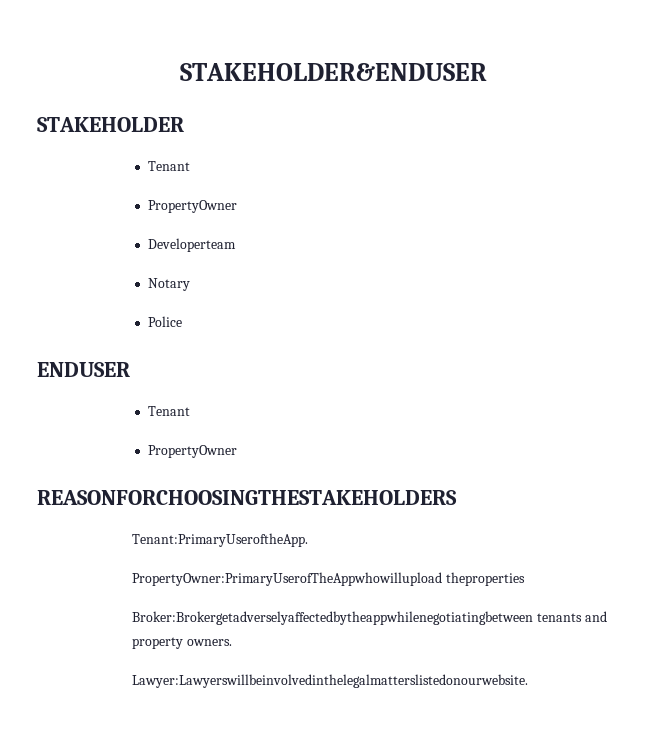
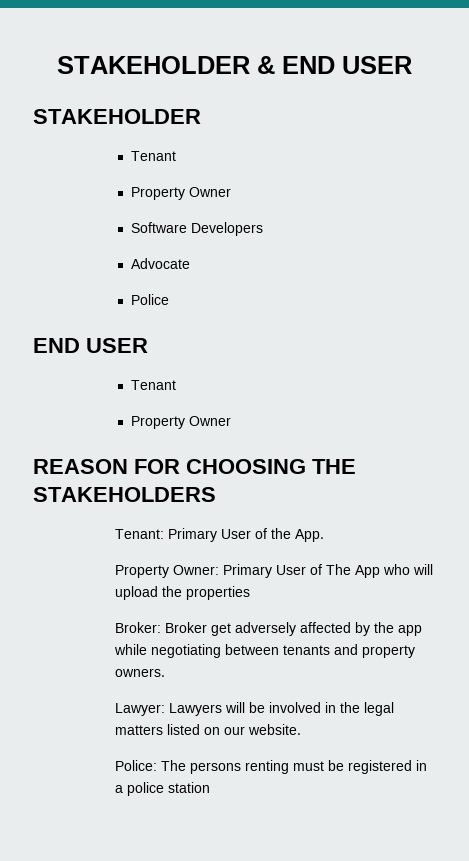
- STAKEHOLDER&ENDUSER
+ STAKEHOLDER & END USER
  STAKEHOLDER
  Tenant
- PropertyOwner
- Developerteam
- Notary
+ Property Owner
+ Software Developers
+ Advocate
  Police
- ENDUSER
+ END USER
  Tenant
- PropertyOwner
- REASONFORCHOOSINGTHESTAKEHOLDERS
- Tenant:PrimaryUseroftheApp.
- PropertyOwner:PrimaryUserofTheAppwhowillupload theproperties
- Broker:Brokergetadverselyaffectedbytheappwhilenegotiatingbetween tenants and property owners.
- Lawyer:Lawyerswillbeinvolvedinthelegalmatterslistedonourwebsite.
+ Property Owner
+ REASON FOR CHOOSING THE STAKEHOLDERS
+ Tenant: Primary User of the App.
+ Property Owner: Primary User of The App who will upload the properties
+ Broker: Broker get adversely affected by the app while negotiating between tenants and property owners.
+ Lawyer: Lawyers will be involved in the legal matters listed on our website.
+ Police: The persons renting must be registered in a police station

